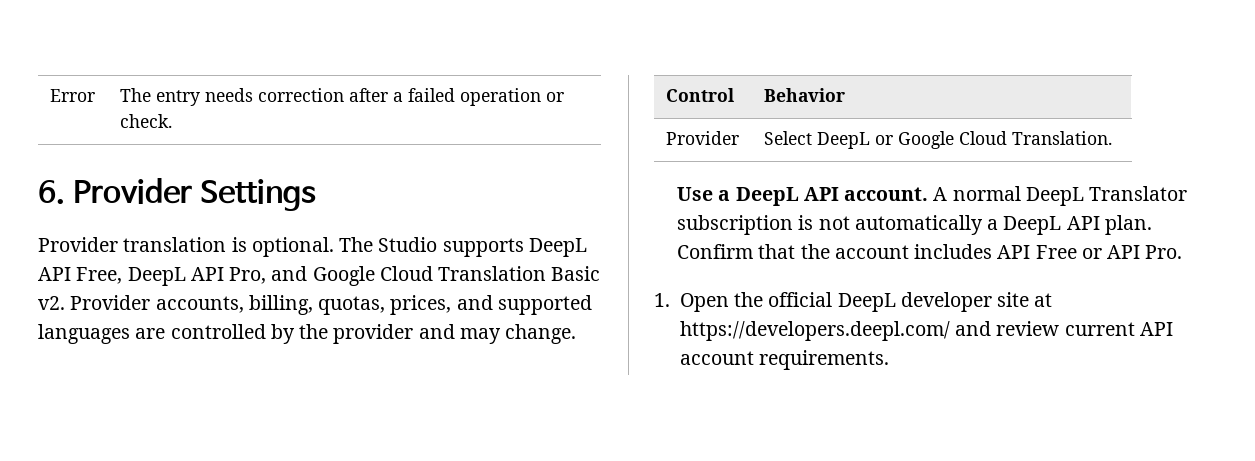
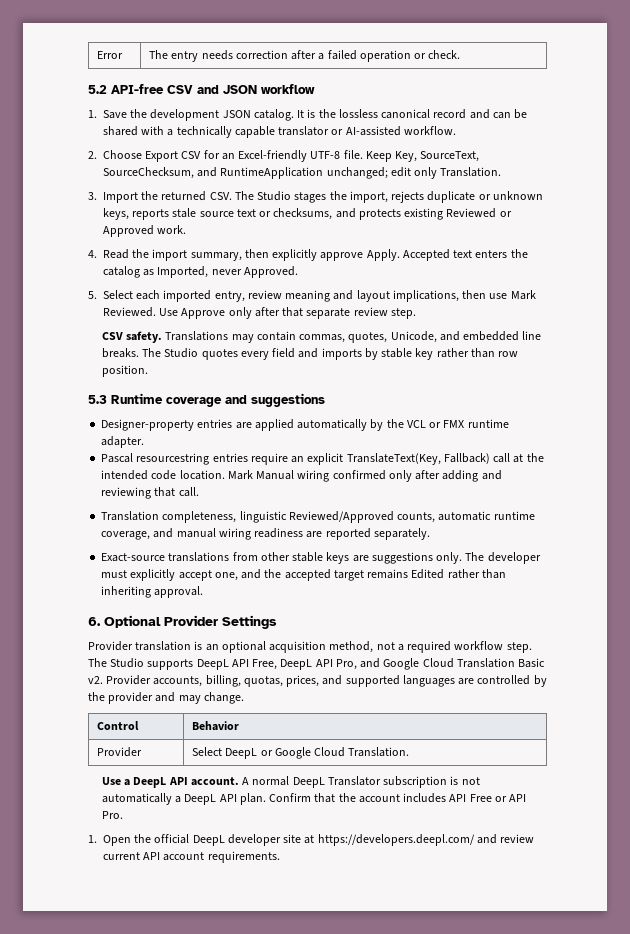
+ 5.2 API-free CSV and JSON workflow
+ 1. Save the development JSON catalog. It is the lossless canonical record and can be shared with a technically capable translator or AI-assisted workflow.
+ 2. Choose Export CSV for an Excel-friendly UTF-8 file. Keep Key, SourceText, SourceChecksum, and RuntimeApplication unchanged; edit only Translation.
+ 3. Import the returned CSV. The Studio stages the import, rejects duplicate or unknown keys, reports stale source text or checksums, and protects existing Reviewed or Approved work.
+ 4. Read the import summary, then explicitly approve Apply. Accepted text enters the catalog as Imported, never Approved.
+ 5. Select each imported entry, review meaning and layout implications, then use Mark Reviewed. Use Approve only after that separate review step.
+ CSV safety. Translations may contain commas, quotes, Unicode, and embedded line breaks. The Studio quotes every field and imports by stable key rather than row position.
+ 5.3 Runtime coverage and suggestions
+ Designer-property entries are applied automatically by the VCL or FMX runtime adapter.
+ Pascal resourcestring entries require an explicit TranslateText(Key, Fallback) call at the intended code location. Mark Manual wiring confirmed only after adding and reviewing that call.
+ Translation completeness, linguistic Reviewed/Approved counts, automatic runtime coverage, and manual wiring readiness are reported separately.
+ Exact-source translations from other stable keys are suggestions only. The developer must explicitly accept one, and the accepted target remains Edited rather than inheriting approval.
- 6. Provider Settings
+ 6. Optional Provider Settings
- Provider translation is optional.
+ Provider translation is an optional acquisition method, not a required workflow step.

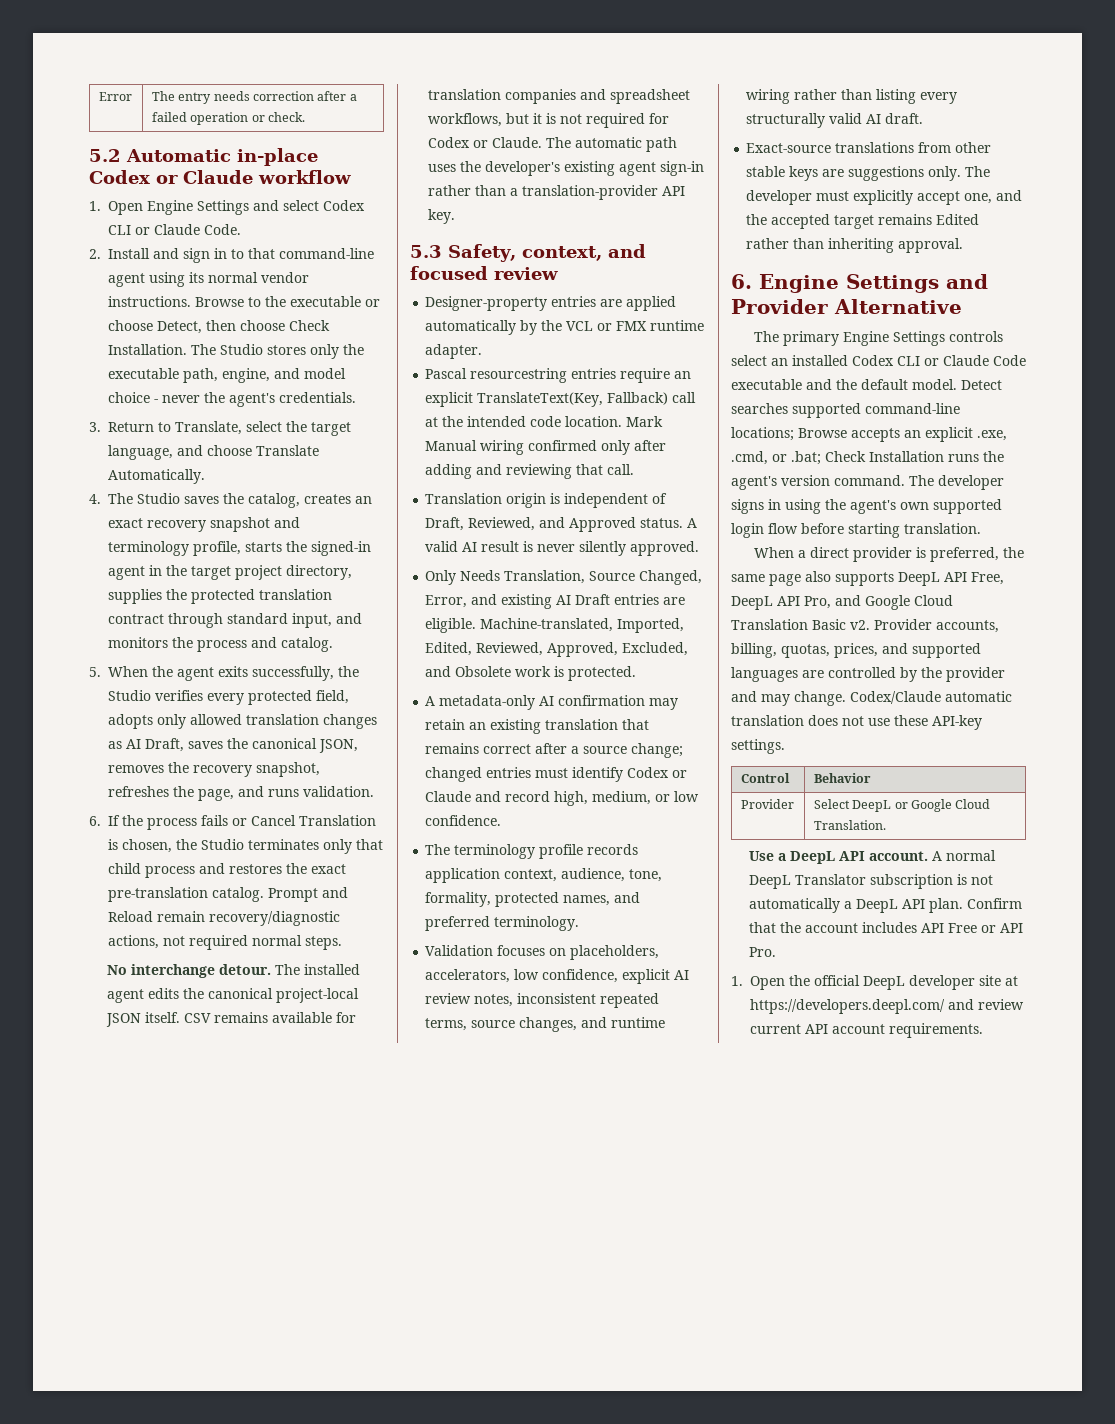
- 5.2 API-free CSV and JSON workflow
- 1. Save the development JSON catalog. It is the lossless canonical record and can be shared with a technically capable translator or AI-assisted workflow.
- 2. Choose Export CSV for an Excel-friendly UTF-8 file. Keep Key, SourceText, SourceChecksum, and RuntimeApplication unchanged; edit only Translation.
- 3. Import the returned CSV. The Studio stages the import, rejects duplicate or unknown keys, reports stale source text or checksums, and protects existing Reviewed or Approved work.
- 4. Read the import summary, then explicitly approve Apply. Accepted text enters the catalog as Imported, never Approved.
- 5. Select each imported entry, review meaning and layout implications, then use Mark Reviewed. Use Approve only after that separate review step.
- CSV safety. Translations may contain commas, quotes, Unicode, and embedded line breaks. The Studio quotes every field and imports by stable key rather than row position.
- 5.3 Runtime coverage and suggestions
+ 5.2 Automatic in-place Codex or Claude workflow
+ 1. Open Engine Settings and select Codex CLI or Claude Code.
+ 2. Install and sign in to that command-line agent using its normal vendor instructions. Browse to the executable or choose Detect, then choose Check Installation. The Studio stores only the executable path, engine, and model choice - never the agent's credentials.
+ 3. Return to Translate, select the target language, and choose Translate Automatically.
+ 4. The Studio saves the catalog, creates an exact recovery snapshot and terminology profile, starts the signed-in agent in the target project directory, supplies the protected translation contract through standard input, and monitors the process and catalog.
+ 5. When the agent exits successfully, the Studio verifies every protected field, adopts only allowed translation changes as AI Draft, saves the canonical JSON, removes the recovery snapshot, refreshes the page, and runs validation.
+ 6. If the process fails or Cancel Translation is chosen, the Studio terminates only that child process and restores the exact pre-translation catalog. Prompt and Reload remain recovery/diagnostic actions, not required normal steps.
+ No interchange detour. The installed agent edits the canonical project-local JSON itself. CSV remains available for translation companies and spreadsheet workflows, but it is not required for Codex or Claude. The automatic path uses the developer's existing agent sign-in rather than a translation-provider API key.
+ 5.3 Safety, context, and focused review
- Translation completeness, linguistic Reviewed/Approved counts, automatic runtime coverage, and manual wiring readiness are reported separately.
+ Translation origin is independent of Draft, Reviewed, and Approved status. A valid AI result is never silently approved.
+ Only Needs Translation, Source Changed, Error, and existing AI Draft entries are eligible. Machine-translated, Imported, Edited, Reviewed, Approved, Excluded, and Obsolete work is protected.
+ A metadata-only AI confirmation may retain an existing translation that remains correct after a source change; changed entries must identify Codex or Claude and record high, medium, or low confidence.
+ The terminology profile records application context, audience, tone, formality, protected names, and preferred terminology.
+ Validation focuses on placeholders, accelerators, low confidence, explicit AI review notes, inconsistent repeated terms, source changes, and runtime wiring rather than listing every structurally valid AI draft.
- 6. Optional Provider Settings
- Provider translation is an optional acquisition method, not a required workflow step. The Studio supports DeepL API Free, DeepL API Pro, and Google Cloud Translation Basic v2.
+ 6. Engine Settings and Provider Alternative
+ The primary Engine Settings controls select an installed Codex CLI or Claude Code executable and the default model. Detect searches supported command-line locations; Browse accepts an explicit .exe, .cmd, or .bat; Check Installation runs the agent's version command. The developer signs in using the agent's own supported login flow before starting translation.
+ When a direct provider is preferred, the same page also supports DeepL API Free, DeepL API Pro, and Google Cloud Translation Basic v2.
+ Codex/Claude automatic translation does not use these API-key settings.

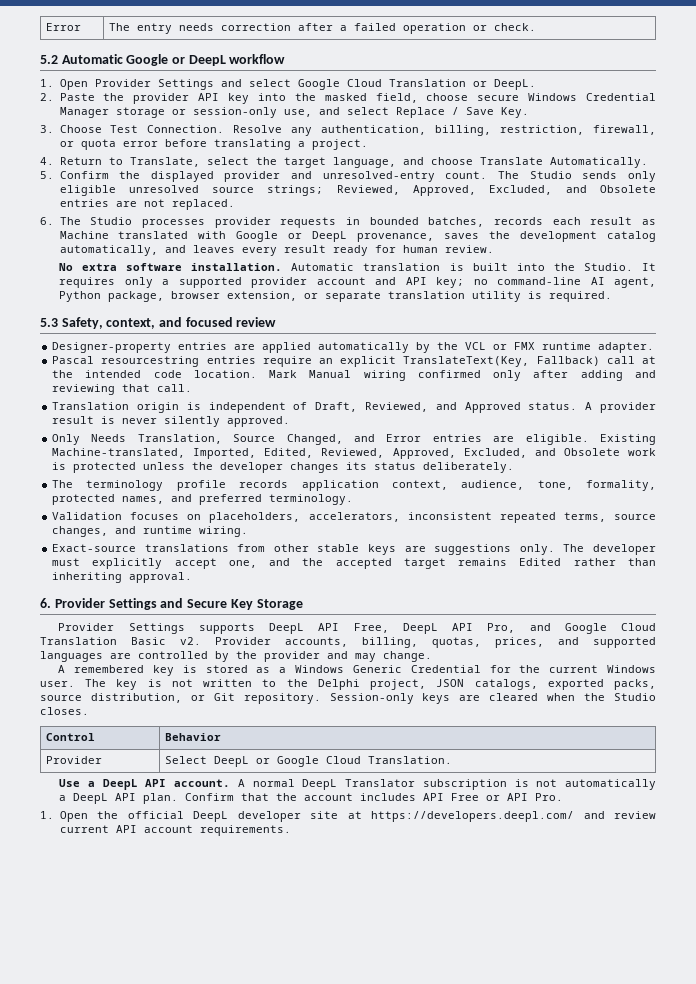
- 5.2 Automatic in-place Codex or Claude workflow
+ 5.2 Automatic Google or DeepL workflow
- 1. Open Engine Settings and select Codex CLI or Claude Code.
- 2. Install and sign in to that command-line agent using its normal vendor instructions. Browse to the executable or choose Detect, then choose Check Installation. The Studio stores only the executable path, engine, and model choice - never the agent's credentials.
- 3. Return to Translate, select the target language, and choose Translate Automatically.
+ 1. Open Provider Settings and select Google Cloud Translation or DeepL.
+ 2. Paste the provider API key into the masked field, choose secure Windows Credential Manager storage or session-only use, and select Replace / Save Key.
+ 3. Choose Test Connection. Resolve any authentication, billing, restriction, firewall, or quota error before translating a project.
+ 4. Return to Translate, select the target language, and choose Translate Automatically.
- 4. The Studio saves the catalog, creates an exact recovery snapshot and terminology profile, starts the signed-in agent in the target project directory, supplies the protected translation contract through standard input, and monitors the process and catalog.
- 5. When the agent exits successfully, the Studio verifies every protected field, adopts only allowed translation changes as AI Draft, saves the canonical JSON, removes the recovery snapshot, refreshes the page, and runs validation.
- 6. If the process fails or Cancel Translation is chosen, the Studio terminates only that child process and restores the exact pre-translation catalog. Prompt and Reload remain recovery/diagnostic actions, not required normal steps.
- No interchange detour. The installed agent edits the canonical project-local JSON itself. CSV remains available for translation companies and spreadsheet workflows, but it is not required for Codex or Claude. The automatic path uses the developer's existing agent sign-in rather than a translation-provider API key.
+ 5. Confirm the displayed provider and unresolved-entry count. The Studio sends only eligible unresolved source strings; Reviewed, Approved, Excluded, and Obsolete entries are not replaced.
+ 6. The Studio processes provider requests in bounded batches, records each result as Machine translated with Google or DeepL provenance, saves the development catalog automatically, and leaves every result ready for human review.
+ No extra software installation. Automatic translation is built into the Studio. It requires only a supported provider account and API key; no command-line AI agent, Python package, browser extension, or separate translation utility is required.
- A valid AI result is never silently approved.
+ A provider result is never silently approved.
- Only Needs Translation, Source Changed, Error, and existing AI Draft entries are eligible.
+ Only Needs Translation, Source Changed, and Error entries are eligible.
- Machine-translated, Imported, Edited, Reviewed, Approved, Excluded, and Obsolete work is protected.
- A metadata-only AI confirmation may retain an existing translation that remains correct after a source change; changed entries must identify Codex or Claude and record high, medium, or low confidence.
+ Existing Machine-translated, Imported, Edited, Reviewed, Approved, Excluded, and Obsolete work is protected unless the developer changes its status deliberately.
- Validation focuses on placeholders, accelerators, low confidence, explicit AI review notes, inconsistent repeated terms, source changes, and runtime wiring rather than listing every structurally valid AI draft.
+ Validation focuses on placeholders, accelerators, inconsistent repeated terms, source changes, and runtime wiring.
- 6. Engine Settings and Provider Alternative
- The primary Engine Settings controls select an installed Codex CLI or Claude Code executable and the default model. Detect searches supported command-line locations; Browse accepts an explicit .exe, .cmd, or .bat; Check Installation runs the agent's version command. The developer signs in using the agent's own supported login flow before starting translation.
- When a direct provider is preferred, the same page also supports DeepL API Free, DeepL API Pro, and Google Cloud Translation Basic v2.
+ 6. Provider Settings and Secure Key Storage
+ Provider Settings supports DeepL API Free, DeepL API Pro, and Google Cloud Translation Basic v2.
- Provider accounts, billing, quotas, prices, and supported languages are controlled by the provider and may change. Codex/Claude automatic translation does not use these API-key settings.
+ Provider accounts, billing, quotas, prices, and supported languages are controlled by the provider and may change.
+ A remembered key is stored as a Windows Generic Credential for the current Windows user. The key is not written to the Delphi project, JSON catalogs, exported packs, source distribution, or Git repository. Session-only keys are cleared when the Studio closes.

